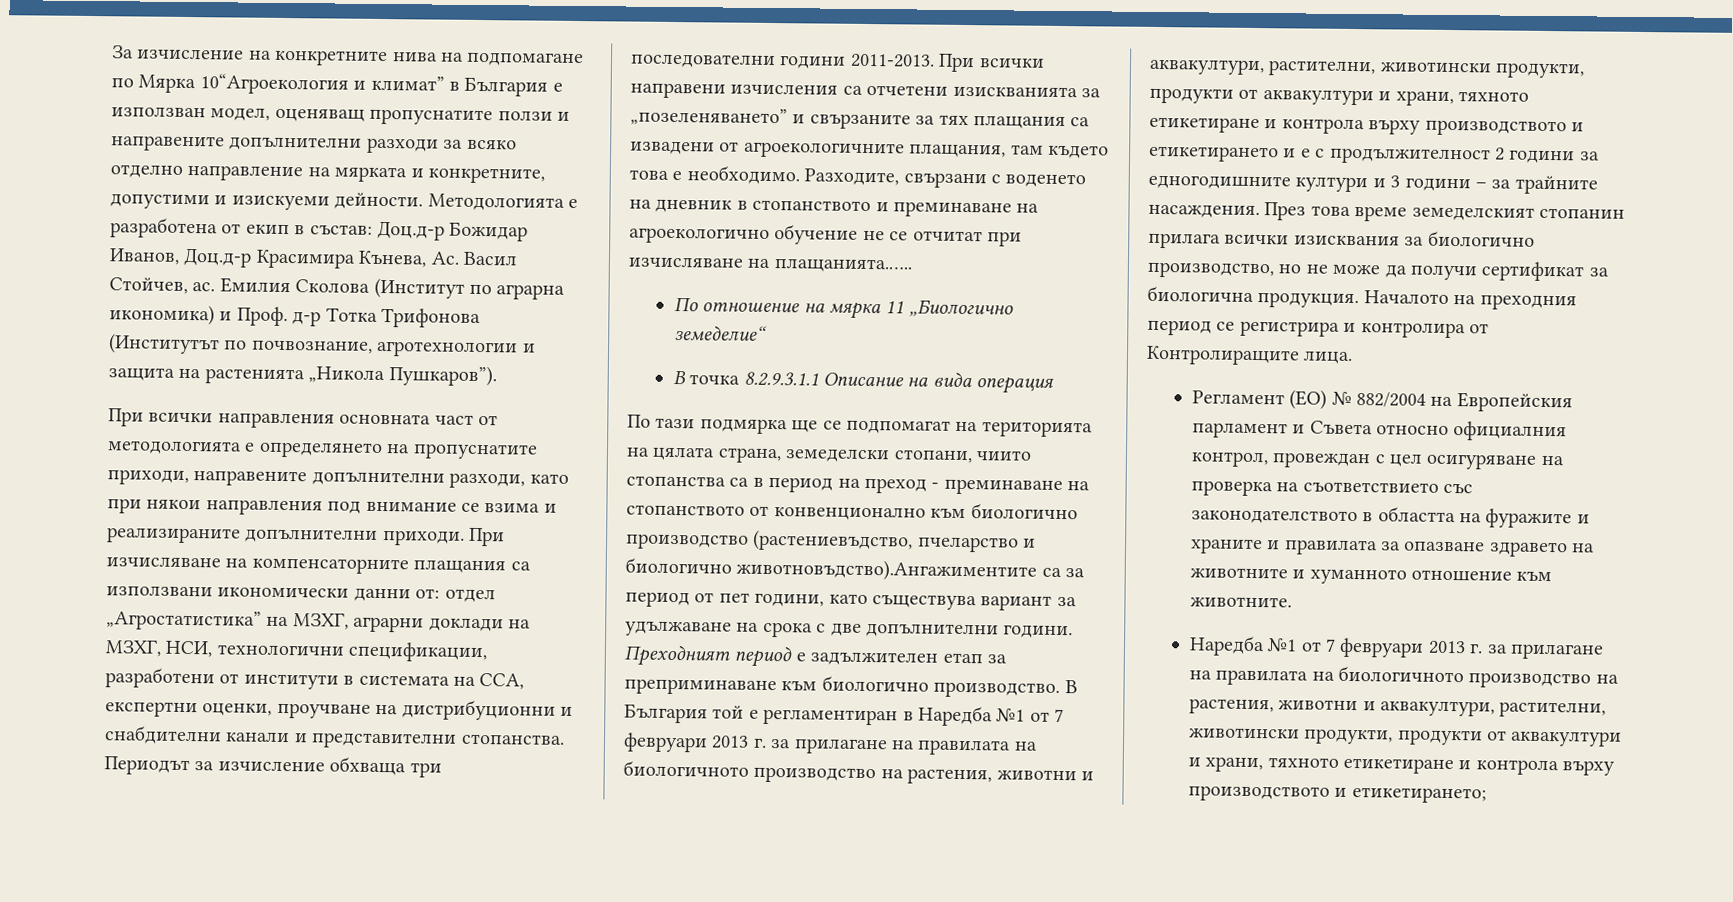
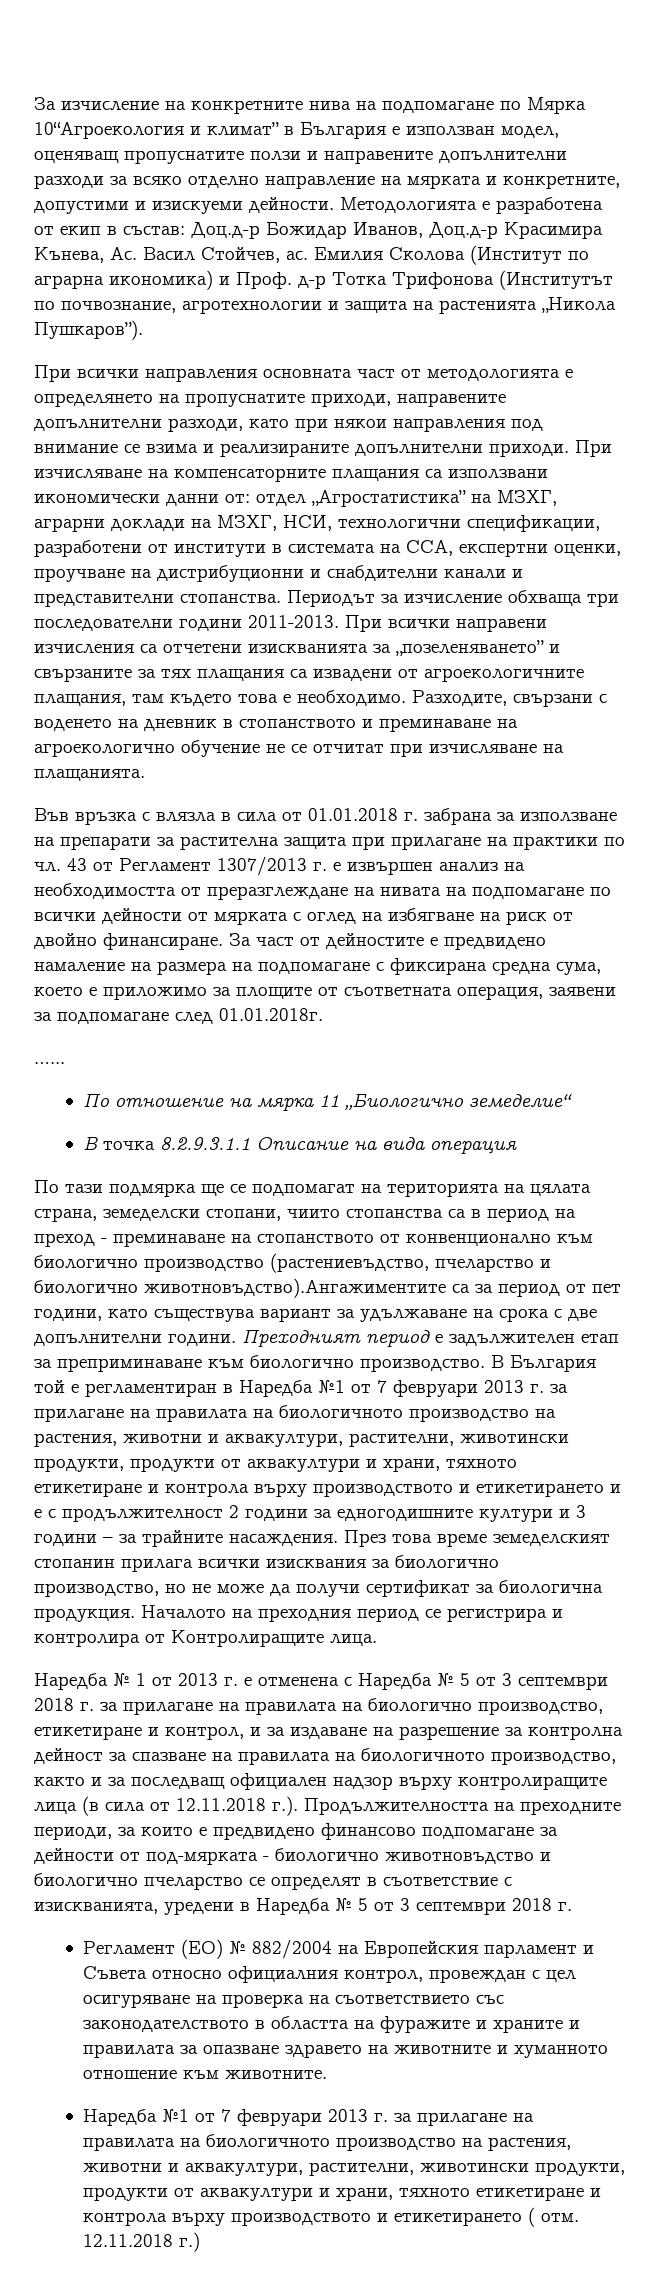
- Разходите, свързани с воденето на дневник в стопанството и преминаване на агроекологично обучение не се отчитат при изчисляване на плащанията.…..
+ Разходите, свързани с воденето на дневник в стопанството и преминаване на агроекологично обучение не се отчитат при изчисляване на плащанията.
+ Във връзка с влязла в сила от 01.01.2018 г. забрана за използване на препарати за растителна защита при прилагане на практики по чл. 43 от Регламент 1307/2013 г. е извършен анализ на необходимостта от преразглеждане на нивата на подпомагане по всички дейности от мярката с оглед на избягване на риск от двойно финансиране. За част от дейностите е предвидено намаление на размера на подпомагане с фиксирана средна сума, което е приложимо за площите от съответната операция, заявени за подпомагане след 01.01.2018г.
+ …...
+ Наредба № 1 от 2013 г. е отменена с Наредба № 5 от 3 септември 2018 г. за прилагане на правилата на биологично производство, етикетиране и контрол, и за издаване на разрешение за контролна дейност за спазване на правилата на биологичното производство, както и за последващ официален надзор върху контролиращите лица (в сила от 12.11.2018 г.). Продължителността на преходните периоди, за които е предвидено финансово подпомагане за дейности от под-мярката - биологично животновъдство и биологично пчеларство се определят в съответствие с изискванията, уредени в Наредба № 5 от 3 септември 2018 г.
- Наредба №1 от 7 февруари 2013 г. за прилагане на правилата на биологичното производство на растения, животни и аквакултури, растителни, животински продукти, продукти от аквакултури и храни, тяхното етикетиране и контрола върху производството и етикетирането;
+ Наредба №1 от 7 февруари 2013 г. за прилагане на правилата на биологичното производство на растения, животни и аквакултури, растителни, животински продукти, продукти от аквакултури и храни, тяхното етикетиране и контрола върху производството и етикетирането ( отм. 12.11.2018 г.)

